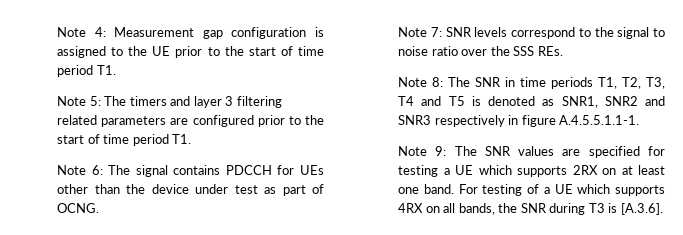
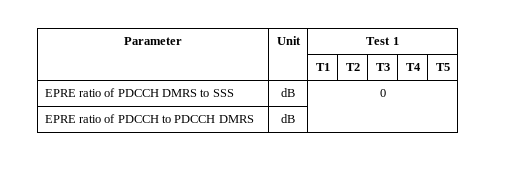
- Note 4: Measurement gap configuration is assigned to the UE prior to the start of time period T1.
- Note 5: The timers and layer 3 filtering related parameters are configured prior to the start of time period T1.
- Note 6: The signal contains PDCCH for UEs other than the device under test as part of OCNG.
- Note 7: SNR levels correspond to the signal to noise ratio over the SSS REs.
- Note 8: The SNR in time periods T1, T2, T3, T4 and T5 is denoted as SNR1, SNR2 and SNR3 respectively in figure A.4.5.5.1.1-1.
- Note 9: The SNR values are specified for testing a UE which supports 2RX on at least one band. For testing of a UE which supports 4RX on all bands, the SNR during T3 is [A.3.6].
+ Parameter | Unit | Test 1
+ | | T1 | T2 | T3 | T4 | T5
+ EPRE ratio of PDCCH DMRS to SSS | dB | 0
+ EPRE ratio of PDCCH to PDCCH DMRS | dB |

